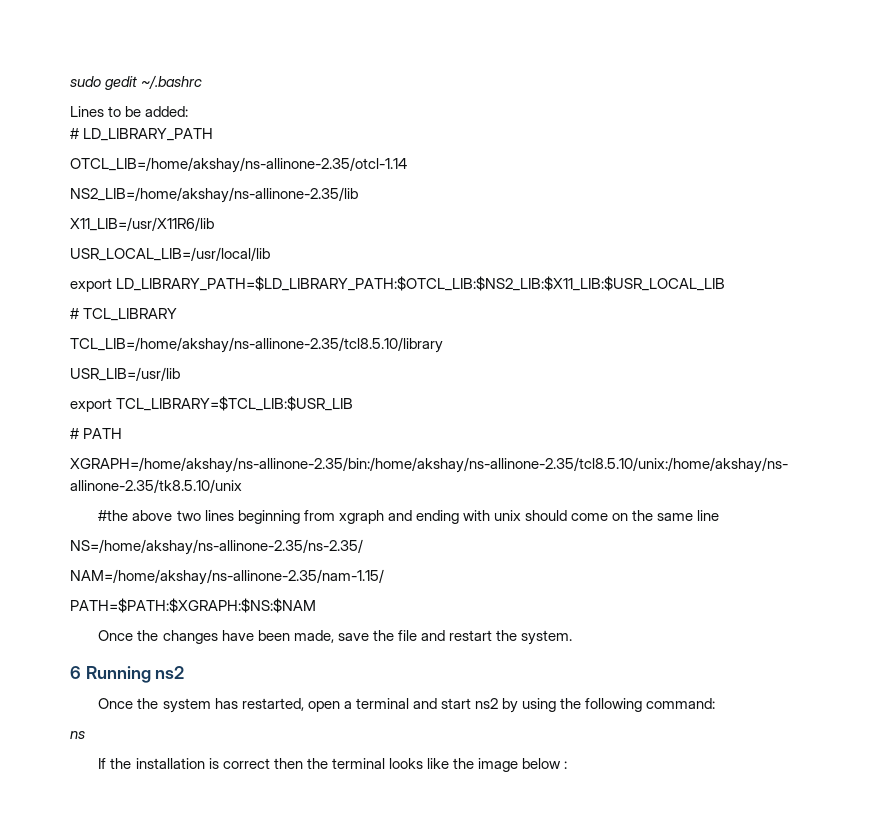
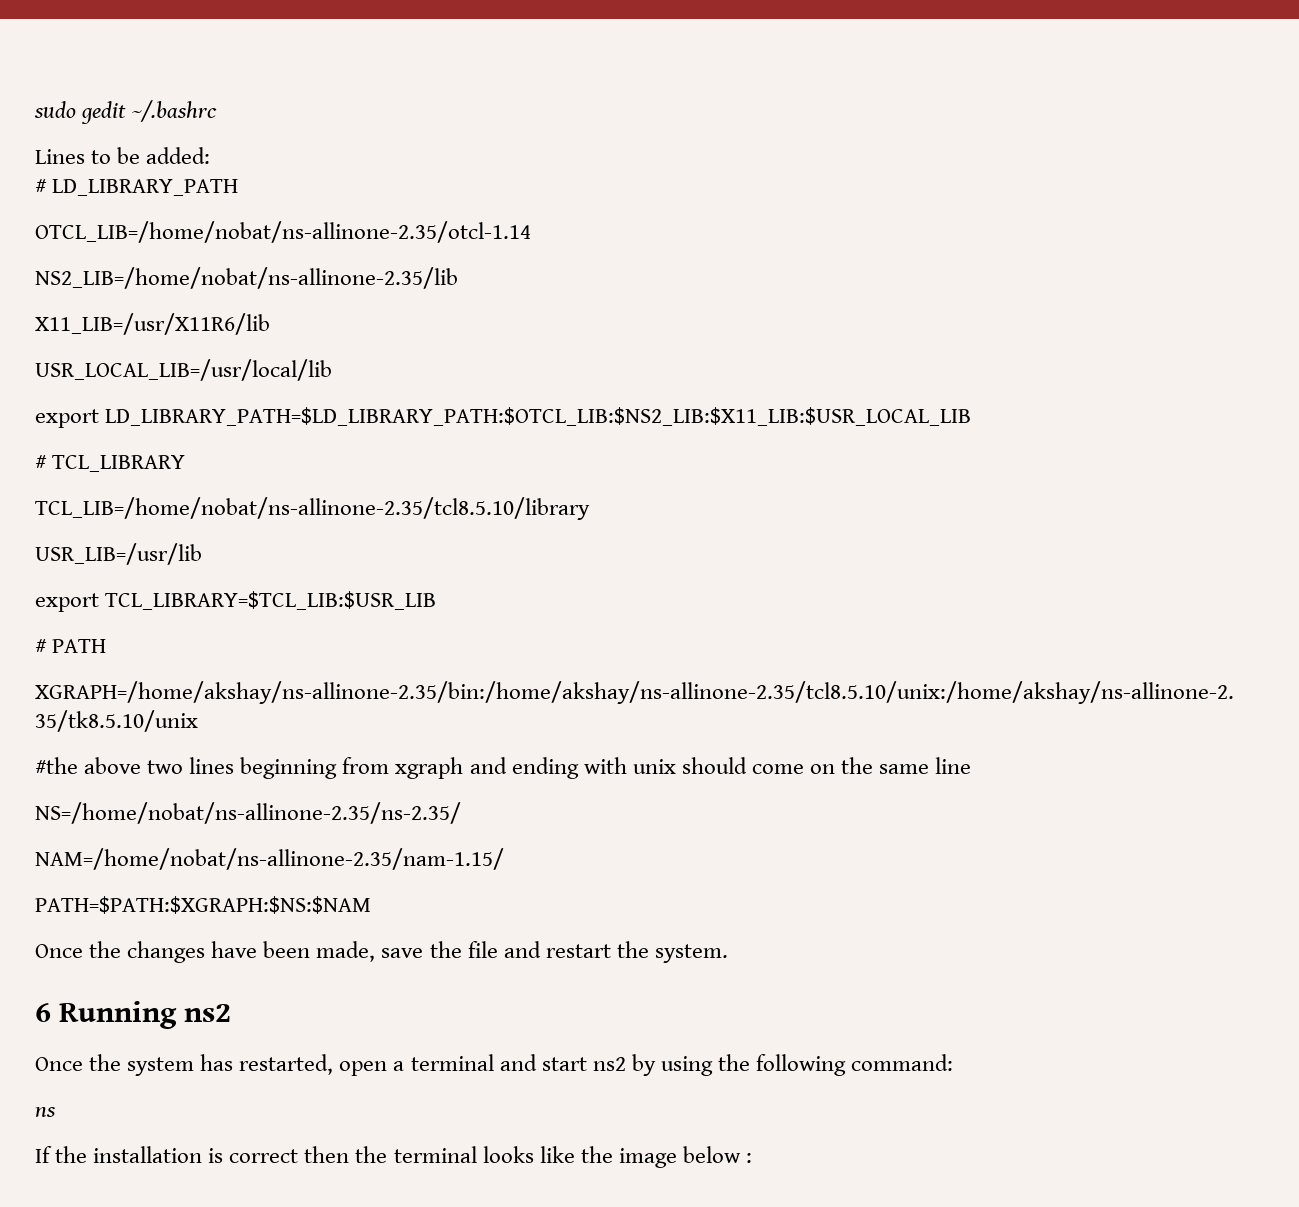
- OTCL_LIB=/home/akshay/ns-allinone-2.35/otcl-1.14
- NS2_LIB=/home/akshay/ns-allinone-2.35/lib
+ OTCL_LIB=/home/nobat/ns-allinone-2.35/otcl-1.14
+ NS2_LIB=/home/nobat/ns-allinone-2.35/lib
- TCL_LIB=/home/akshay/ns-allinone-2.35/tcl8.5.10/library
+ TCL_LIB=/home/nobat/ns-allinone-2.35/tcl8.5.10/library
- NS=/home/akshay/ns-allinone-2.35/ns-2.35/
- NAM=/home/akshay/ns-allinone-2.35/nam-1.15/
+ NS=/home/nobat/ns-allinone-2.35/ns-2.35/
+ NAM=/home/nobat/ns-allinone-2.35/nam-1.15/

